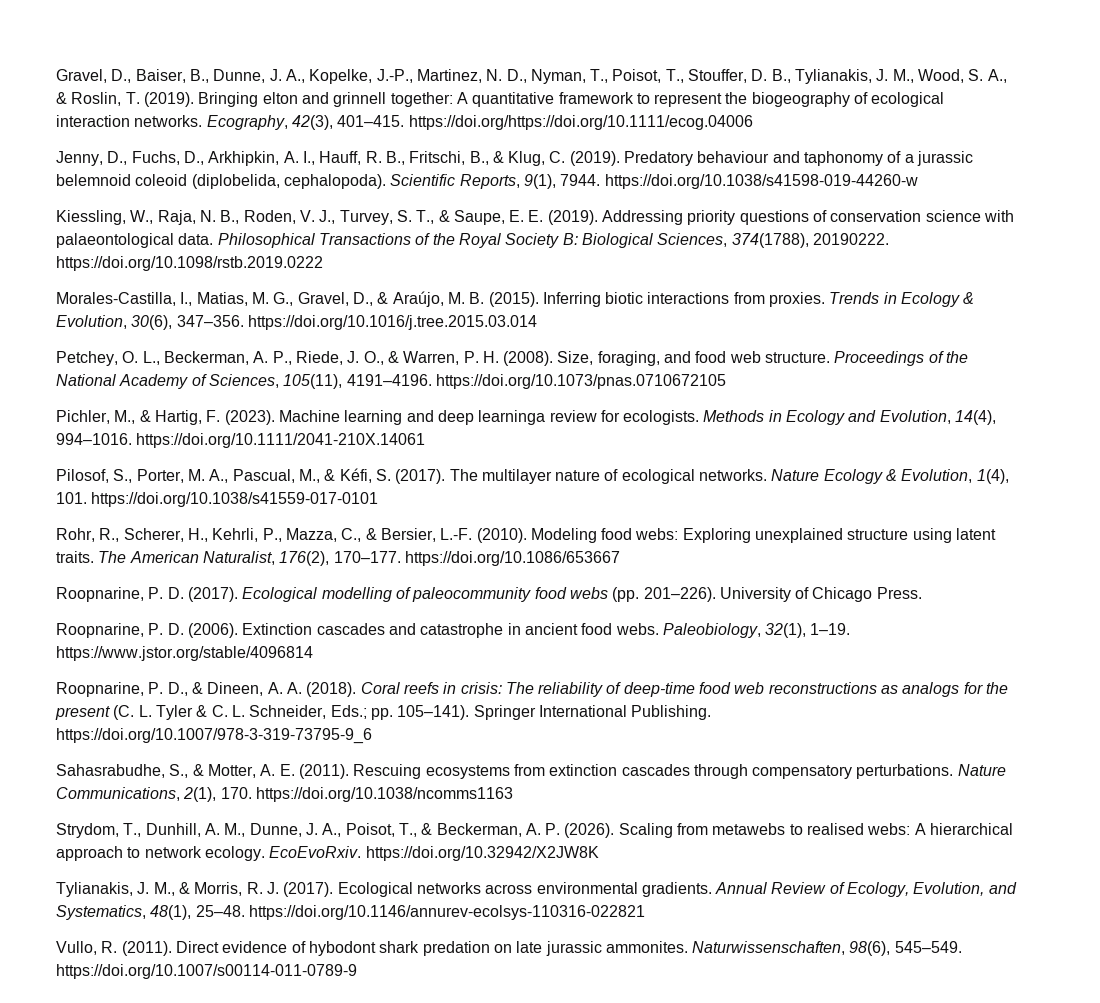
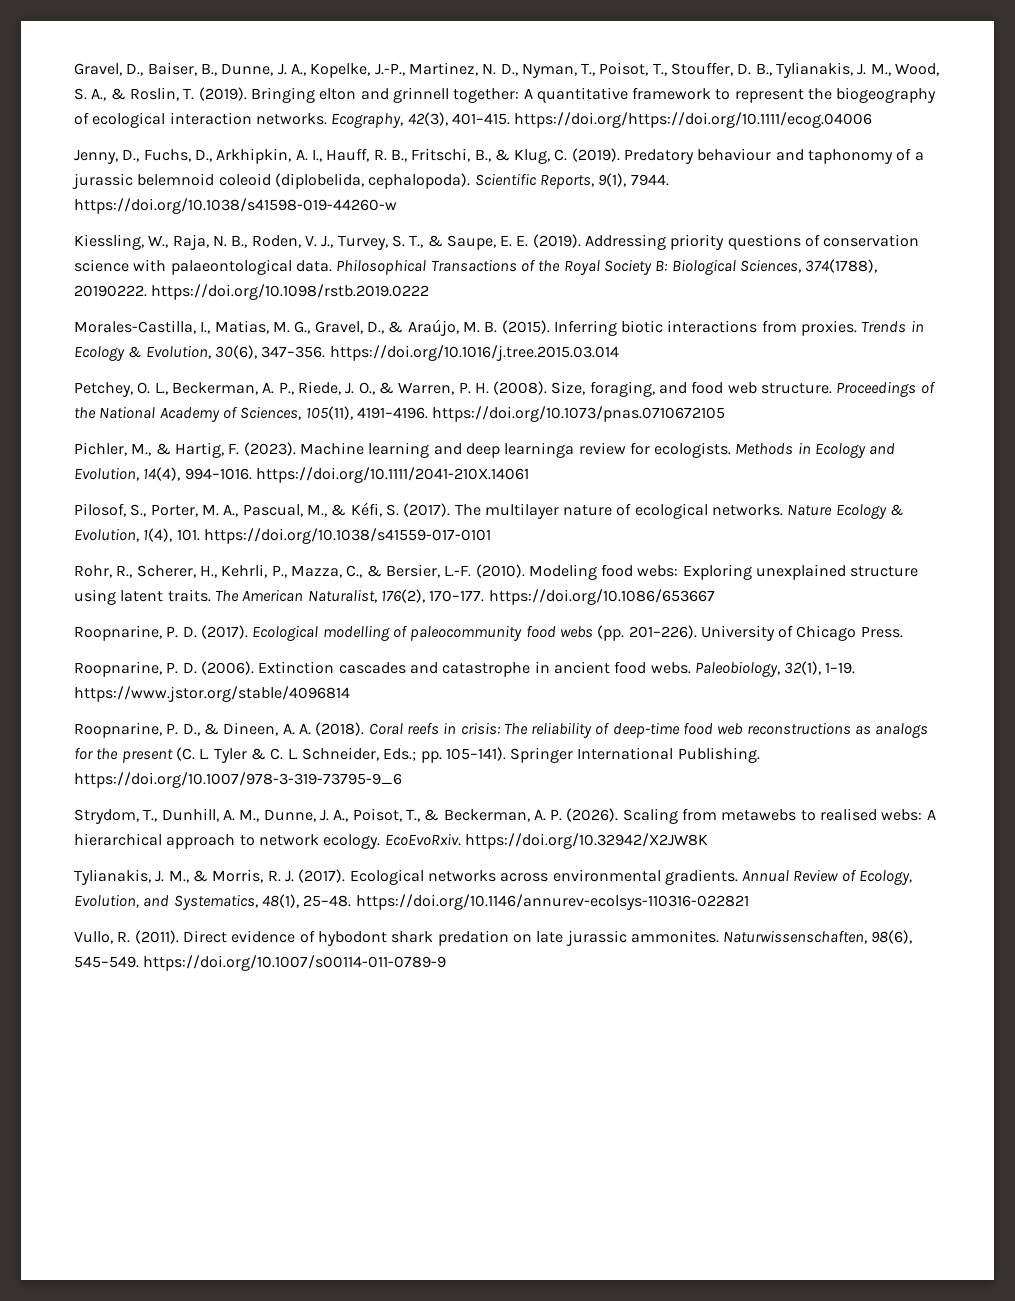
- Sahasrabudhe, S., & Motter, A. E. (2011). Rescuing ecosystems from extinction cascades through compensatory perturbations. Nature Communications, 2(1), 170. https://doi.org/10.1038/ncomms1163

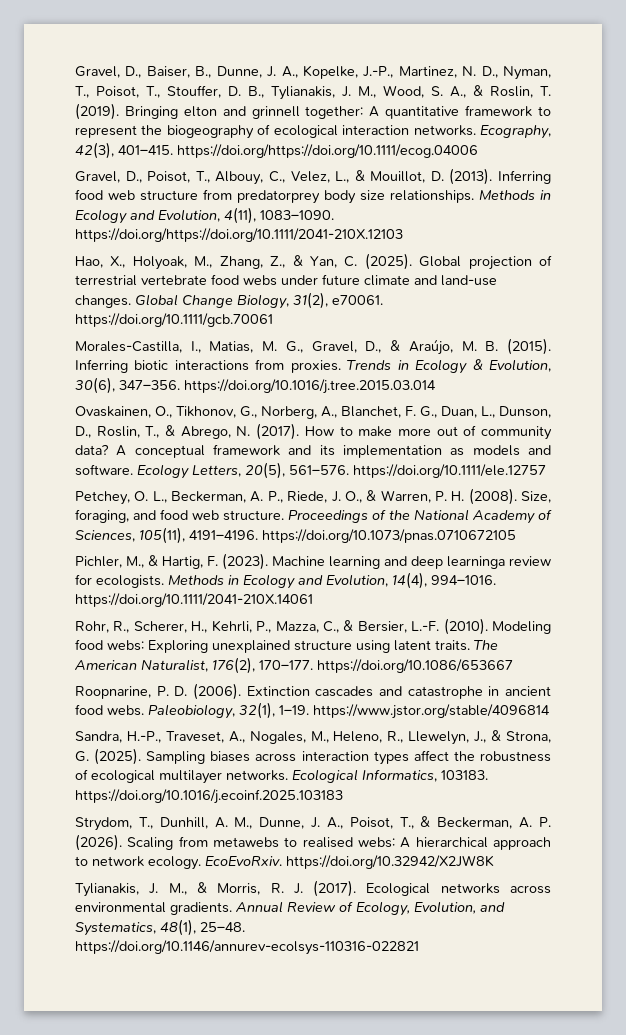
- Jenny, D., Fuchs, D., Arkhipkin, A. I., Hauff, R. B., Fritschi, B., & Klug, C. (2019). Predatory behaviour and taphonomy of a jurassic belemnoid coleoid (diplobelida, cephalopoda). Scientific Reports, 9(1), 7944. https://doi.org/10.1038/s41598-019-44260-w
- Kiessling, W., Raja, N. B., Roden, V. J., Turvey, S. T., & Saupe, E. E. (2019). Addressing priority questions of conservation science with palaeontological data. Philosophical Transactions of the Royal Society B: Biological Sciences, 374(1788), 20190222. https://doi.org/10.1098/rstb.2019.0222
+ Gravel, D., Poisot, T., Albouy, C., Velez, L., & Mouillot, D. (2013). Inferring food web structure from predatorprey body size relationships. Methods in Ecology and Evolution, 4(11), 1083–1090. https://doi.org/https://doi.org/10.1111/2041-210X.12103
+ Hao, X., Holyoak, M., Zhang, Z., & Yan, C. (2025). Global projection of terrestrial vertebrate food webs under future climate and land-use changes. Global Change Biology, 31(2), e70061. https://doi.org/10.1111/gcb.70061
+ Ovaskainen, O., Tikhonov, G., Norberg, A., Blanchet, F. G., Duan, L., Dunson, D., Roslin, T., & Abrego, N. (2017). How to make more out of community data? A conceptual framework and its implementation as models and software. Ecology Letters, 20(5), 561–576. https://doi.org/10.1111/ele.12757
- Pilosof, S., Porter, M. A., Pascual, M., & Kéfi, S. (2017). The multilayer nature of ecological networks. Nature Ecology & Evolution, 1(4), 101. https://doi.org/10.1038/s41559-017-0101
- Roopnarine, P. D. (2017). Ecological modelling of paleocommunity food webs (pp. 201–226). University of Chicago Press.
- Roopnarine, P. D., & Dineen, A. A. (2018). Coral reefs in crisis: The reliability of deep-time food web reconstructions as analogs for the present (C. L. Tyler & C. L. Schneider, Eds.; pp. 105–141). Springer International Publishing. https://doi.org/10.1007/978-3-319-73795-9_6
+ Sandra, H.-P., Traveset, A., Nogales, M., Heleno, R., Llewelyn, J., & Strona, G. (2025). Sampling biases across interaction types affect the robustness of ecological multilayer networks. Ecological Informatics, 103183. https://doi.org/10.1016/j.ecoinf.2025.103183
- Vullo, R. (2011). Direct evidence of hybodont shark predation on late jurassic ammonites. Naturwissenschaften, 98(6), 545–549. https://doi.org/10.1007/s00114-011-0789-9

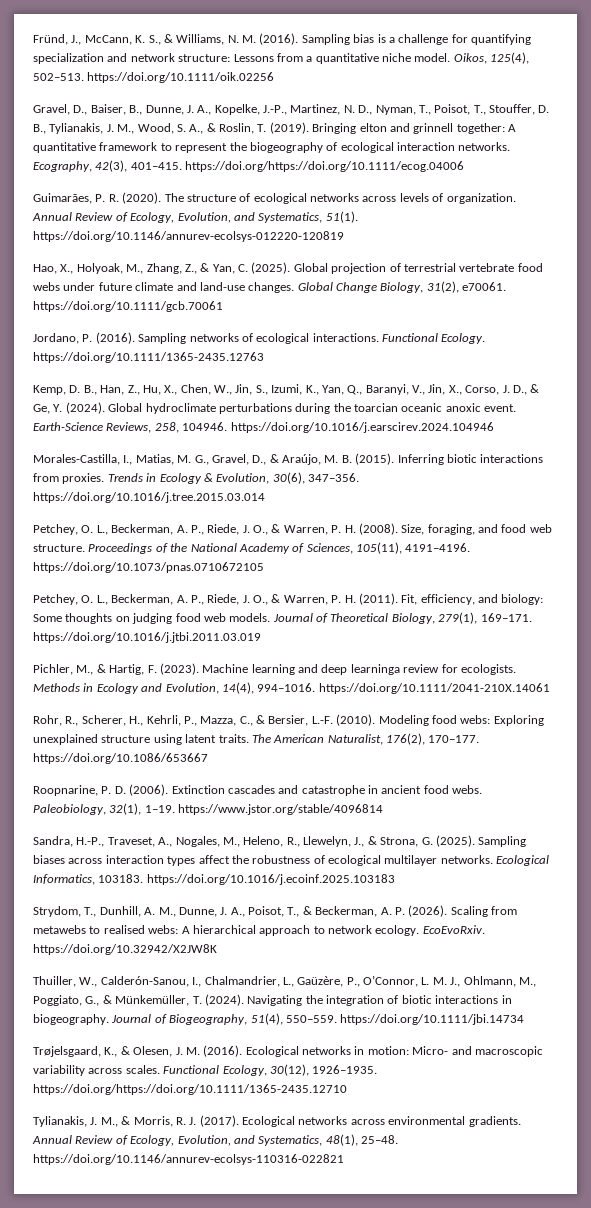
+ Fründ, J., McCann, K. S., & Williams, N. M. (2016). Sampling bias is a challenge for quantifying specialization and network structure: Lessons from a quantitative niche model. Oikos, 125(4), 502–513. https://doi.org/10.1111/oik.02256
- Gravel, D., Poisot, T., Albouy, C., Velez, L., & Mouillot, D. (2013). Inferring food web structure from predatorprey body size relationships. Methods in Ecology and Evolution, 4(11), 1083–1090. https://doi.org/https://doi.org/10.1111/2041-210X.12103
+ Guimarães, P. R. (2020). The structure of ecological networks across levels of organization. Annual Review of Ecology, Evolution, and Systematics, 51(1). https://doi.org/10.1146/annurev-ecolsys-012220-120819
+ Jordano, P. (2016). Sampling networks of ecological interactions. Functional Ecology. https://doi.org/10.1111/1365-2435.12763
+ Kemp, D. B., Han, Z., Hu, X., Chen, W., Jin, S., Izumi, K., Yan, Q., Baranyi, V., Jin, X., Corso, J. D., & Ge, Y. (2024). Global hydroclimate perturbations during the toarcian oceanic anoxic event. Earth-Science Reviews, 258, 104946. https://doi.org/10.1016/j.earscirev.2024.104946
- Ovaskainen, O., Tikhonov, G., Norberg, A., Blanchet, F. G., Duan, L., Dunson, D., Roslin, T., & Abrego, N. (2017). How to make more out of community data? A conceptual framework and its implementation as models and software. Ecology Letters, 20(5), 561–576. https://doi.org/10.1111/ele.12757
+ Petchey, O. L., Beckerman, A. P., Riede, J. O., & Warren, P. H. (2011). Fit, efficiency, and biology: Some thoughts on judging food web models. Journal of Theoretical Biology, 279(1), 169–171. https://doi.org/10.1016/j.jtbi.2011.03.019
+ Thuiller, W., Calderón-Sanou, I., Chalmandrier, L., Gaüzère, P., O’Connor, L. M. J., Ohlmann, M., Poggiato, G., & Münkemüller, T. (2024). Navigating the integration of biotic interactions in biogeography. Journal of Biogeography, 51(4), 550–559. https://doi.org/10.1111/jbi.14734
+ Trøjelsgaard, K., & Olesen, J. M. (2016). Ecological networks in motion: Micro- and macroscopic variability across scales. Functional Ecology, 30(12), 1926–1935. https://doi.org/https://doi.org/10.1111/1365-2435.12710

